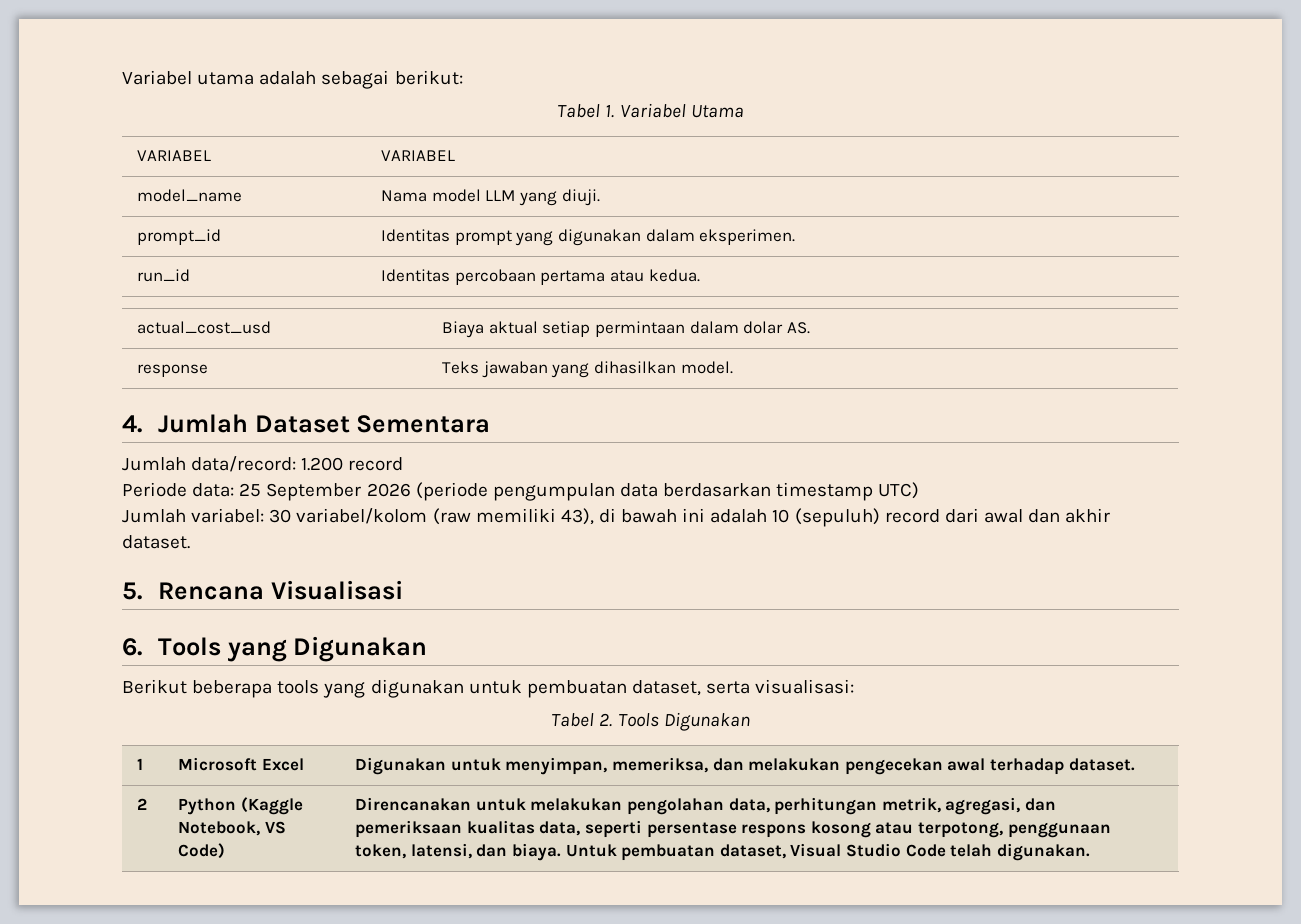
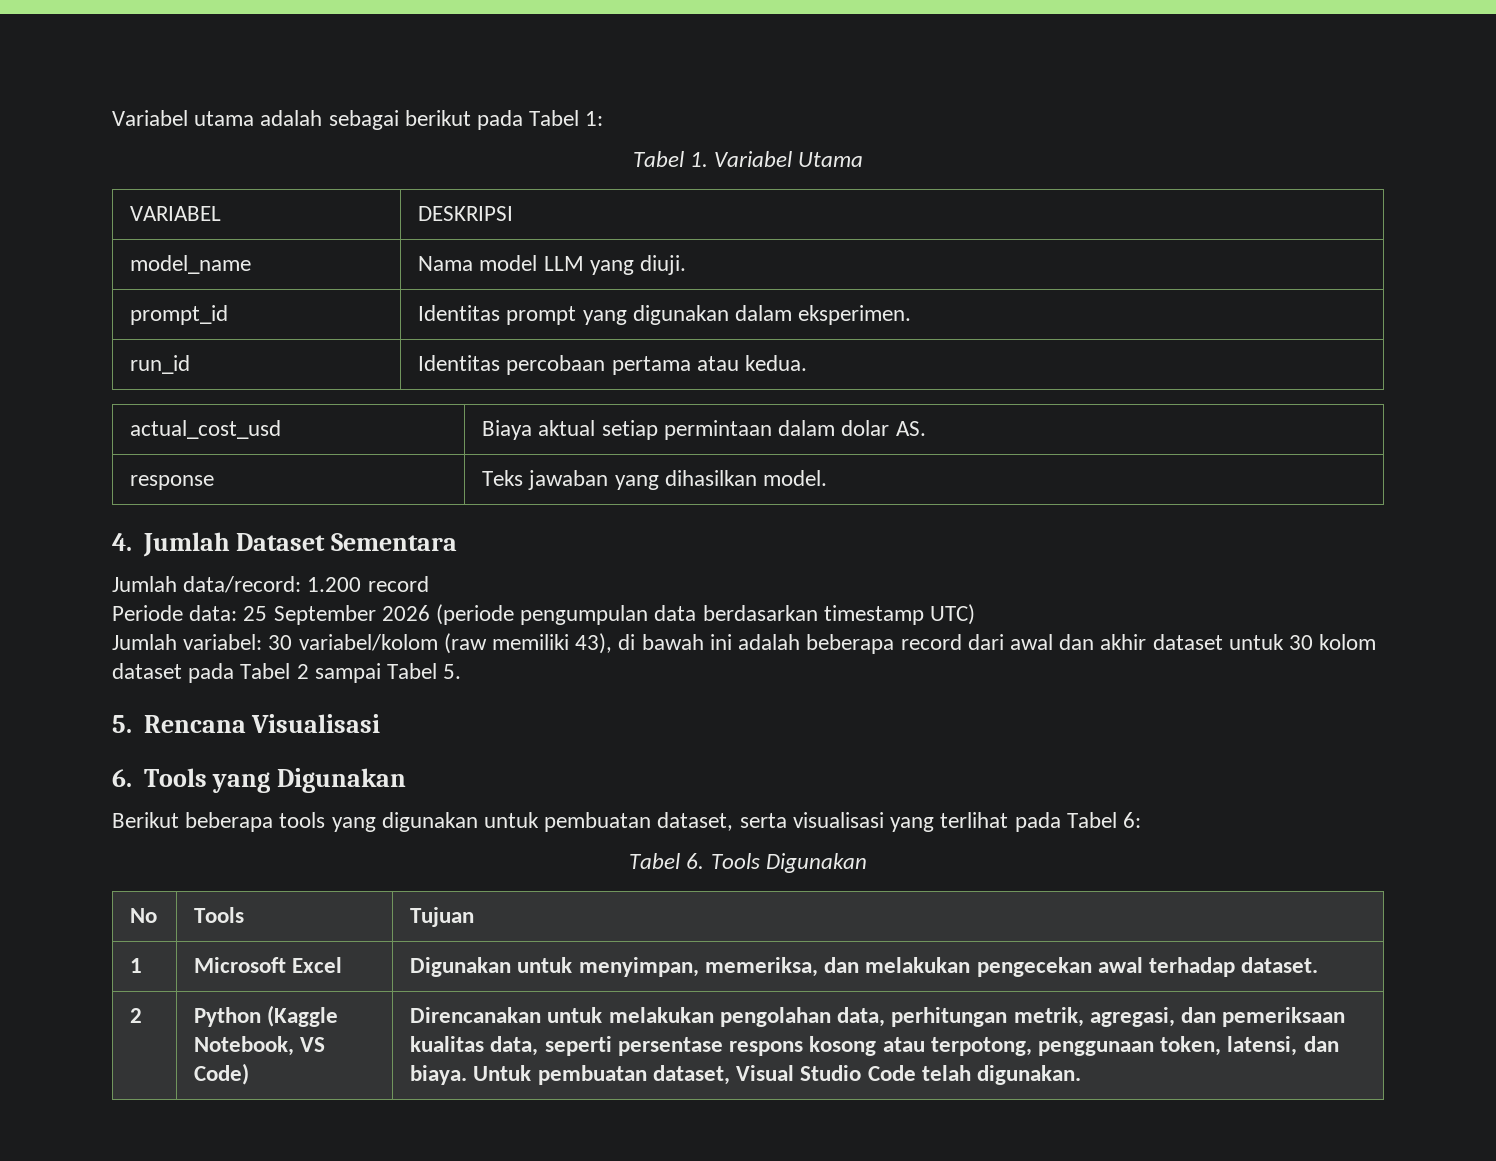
- Variabel utama adalah sebagai berikut:
+ Variabel utama adalah sebagai berikut pada Tabel 1:
- VARIABEL | VARIABEL
+ VARIABEL | DESKRIPSI
- Jumlah variabel: 30 variabel/kolom (raw memiliki 43), di bawah ini adalah 10 (sepuluh) record dari awal dan akhir dataset.
+ Jumlah variabel: 30 variabel/kolom (raw memiliki 43), di bawah ini adalah beberapa record dari awal dan akhir dataset untuk 30 kolom dataset pada Tabel 2 sampai Tabel 5.
- Berikut beberapa tools yang digunakan untuk pembuatan dataset, serta visualisasi:
- Tabel 2. Tools Digunakan
+ Berikut beberapa tools yang digunakan untuk pembuatan dataset, serta visualisasi yang terlihat pada Tabel 6:
+ Tabel 6. Tools Digunakan
+ No | Tools | Tujuan

